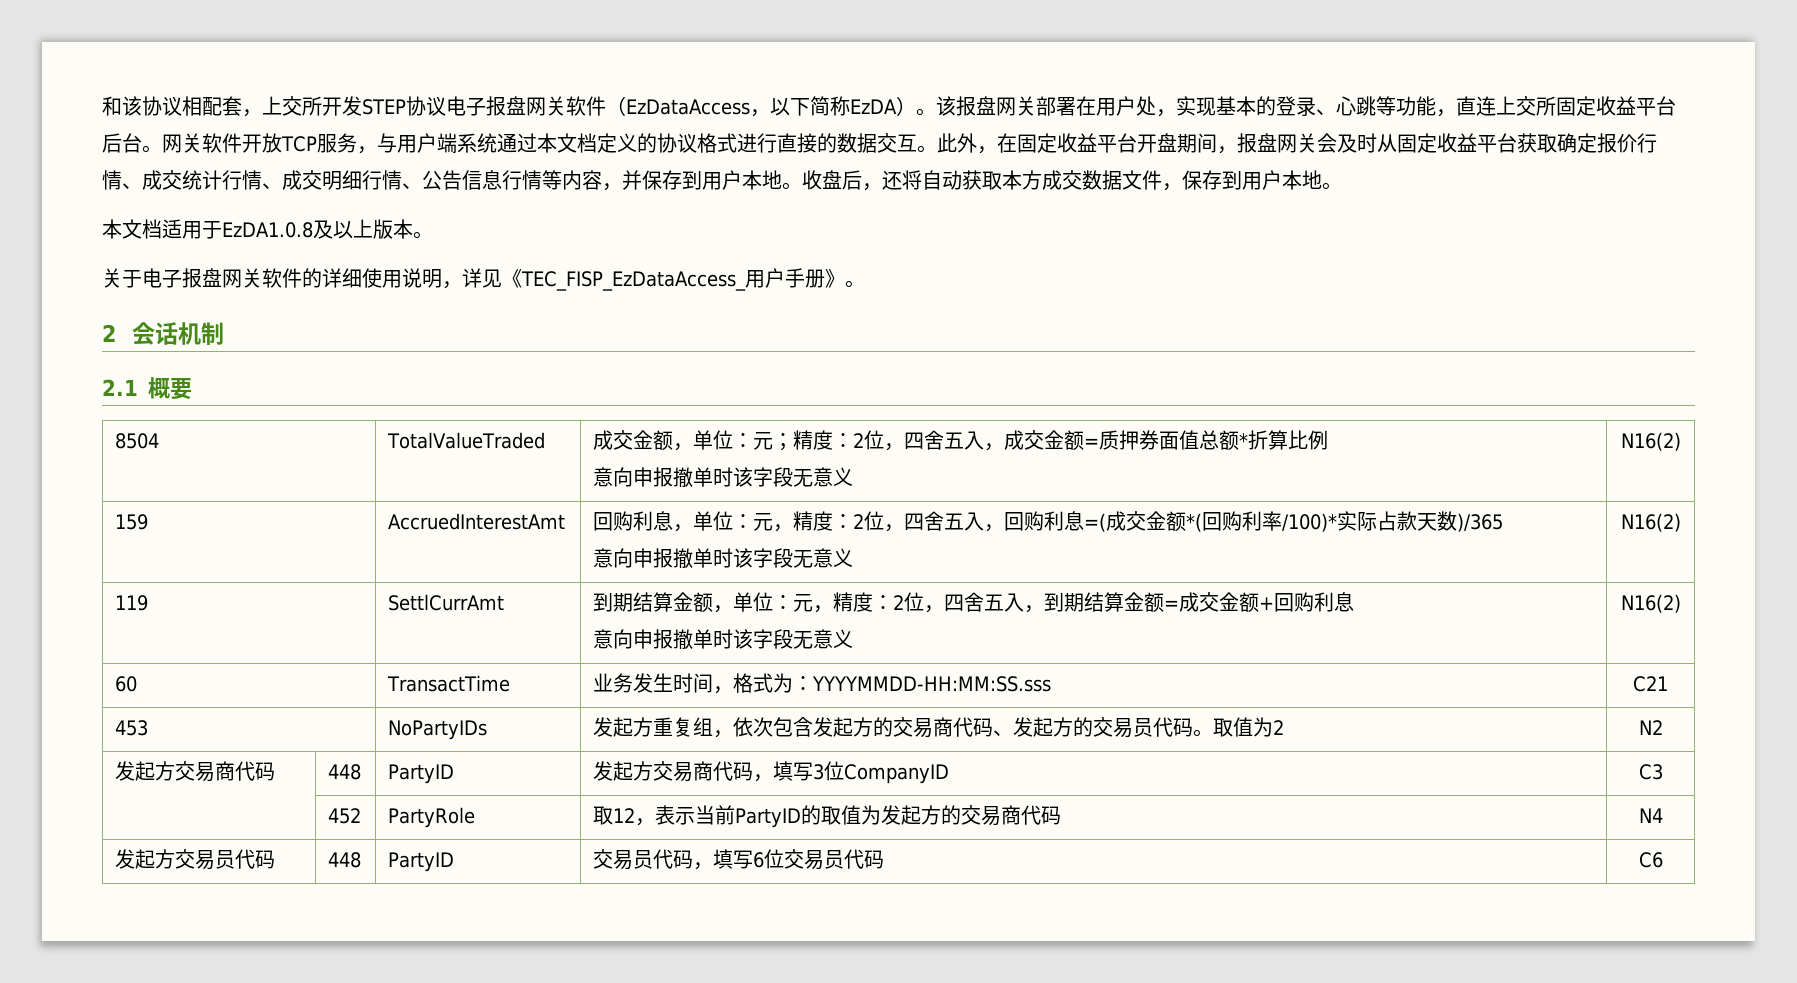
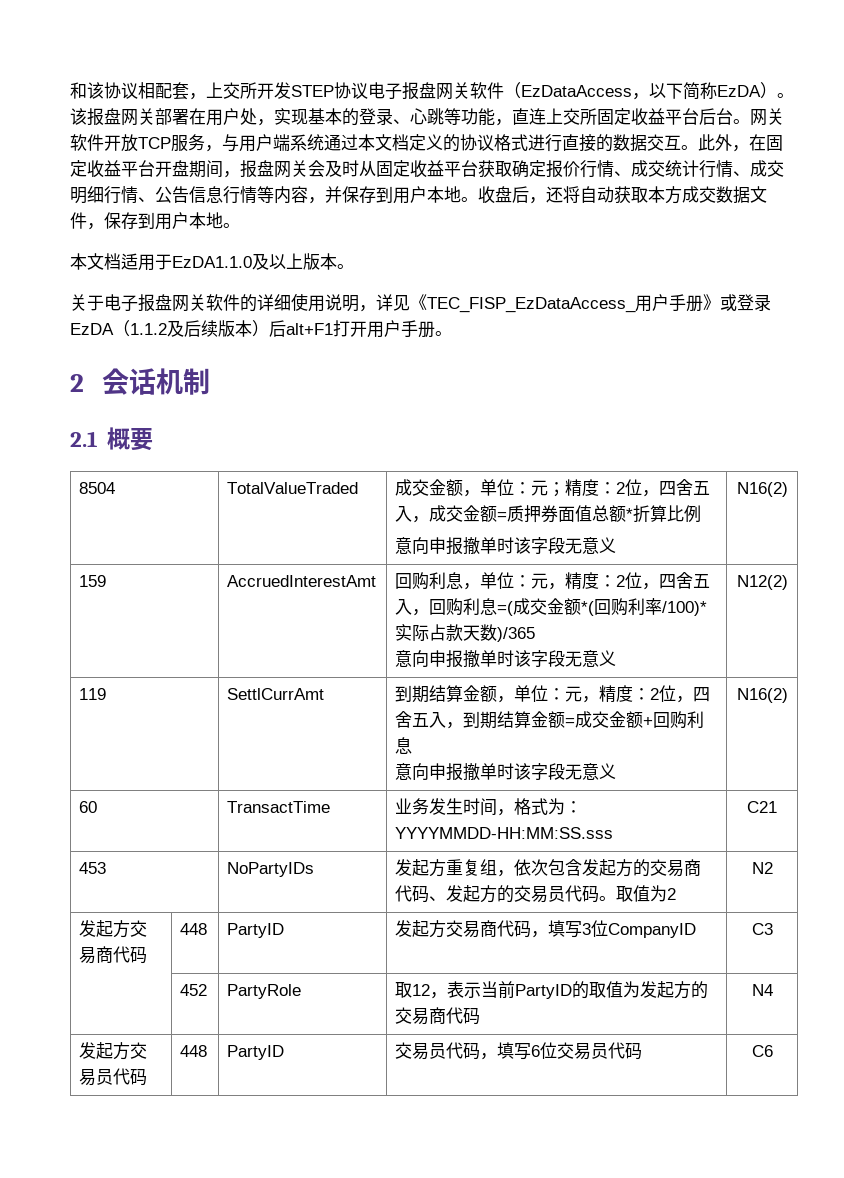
- 本文档适用于EzDA1.0.8及以上版本。
+ 本文档适用于EzDA1.1.0及以上版本。
- 关于电子报盘网关软件的详细使用说明，详见《TEC_FISP_EzDataAccess_用户手册》。
+ 关于电子报盘网关软件的详细使用说明，详见《TEC_FISP_EzDataAccess_用户手册》或登录EzDA（1.1.2及后续版本）后alt+F1打开用户手册。
  159 | AccruedInterestAmt | 回购利息，单位：元，精度：2位，四舍五入，回购利息=(成交金额*(回购利率/100)*实际占款天数)/365
- 意向申报撤单时该字段无意义 | N16(2)
+ 意向申报撤单时该字段无意义 | N12(2)

